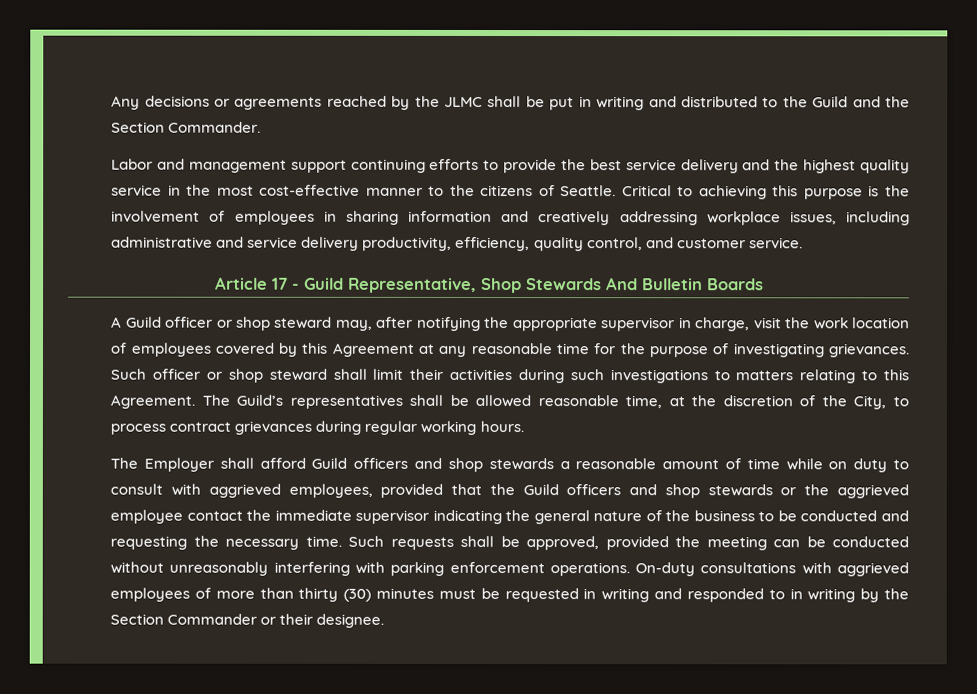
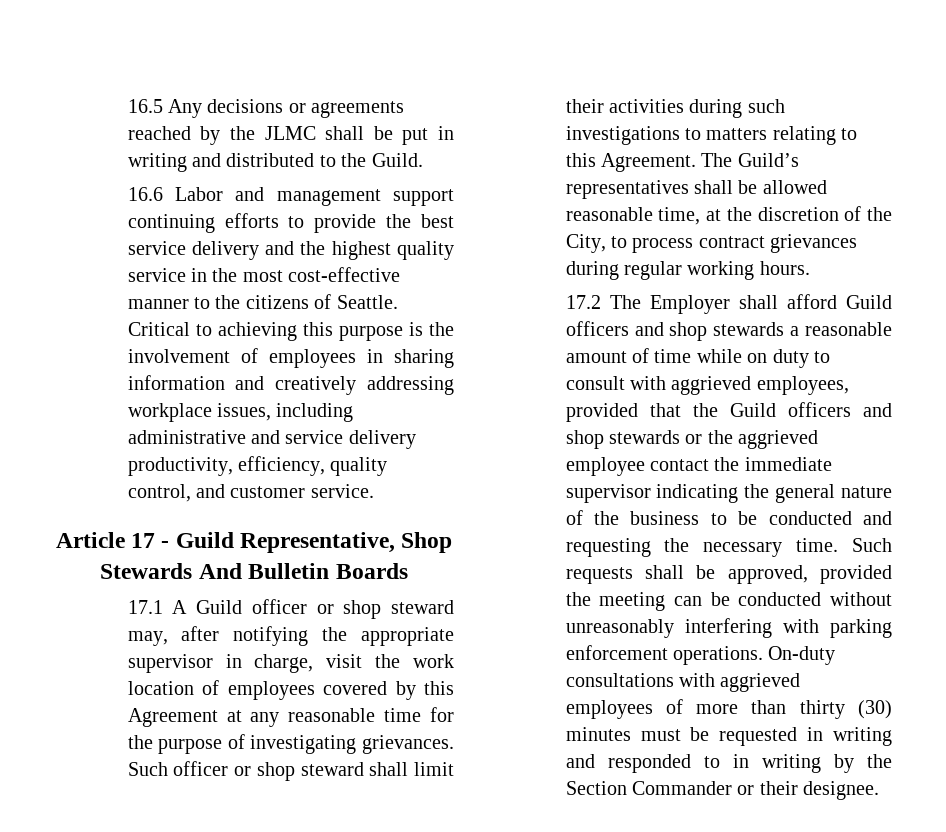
- Any decisions or agreements reached by the JLMC shall be put in writing and distributed to the Guild and the Section Commander.
- Labor and management support continuing efforts to provide the best service delivery and the highest quality service in the most cost-effective manner to the citizens of Seattle.
+ 16.5 Any decisions or agreements reached by the JLMC shall be put in writing and distributed to the Guild.
+ 16.6 Labor and management support continuing efforts to provide the best service delivery and the highest quality service in the most cost-effective manner to the citizens of Seattle.
- A Guild officer or shop steward may, after notifying the appropriate supervisor in charge, visit the work location of employees covered by this Agreement at any reasonable time for the purpose of investigating grievances.
+ 17.1 A Guild officer or shop steward may, after notifying the appropriate supervisor in charge, visit the work location of employees covered by this Agreement at any reasonable time for the purpose of investigating grievances.
- The Employer shall afford Guild officers and shop stewards a reasonable amount of time while on duty to consult with aggrieved employees, provided that the Guild officers and shop stewards or the aggrieved employee contact the immediate supervisor indicating the general nature of the business to be conducted and requesting the necessary time.
+ 17.2 The Employer shall afford Guild officers and shop stewards a reasonable amount of time while on duty to consult with aggrieved employees, provided that the Guild officers and shop stewards or the aggrieved employee contact the immediate supervisor indicating the general nature of the business to be conducted and requesting the necessary time.

